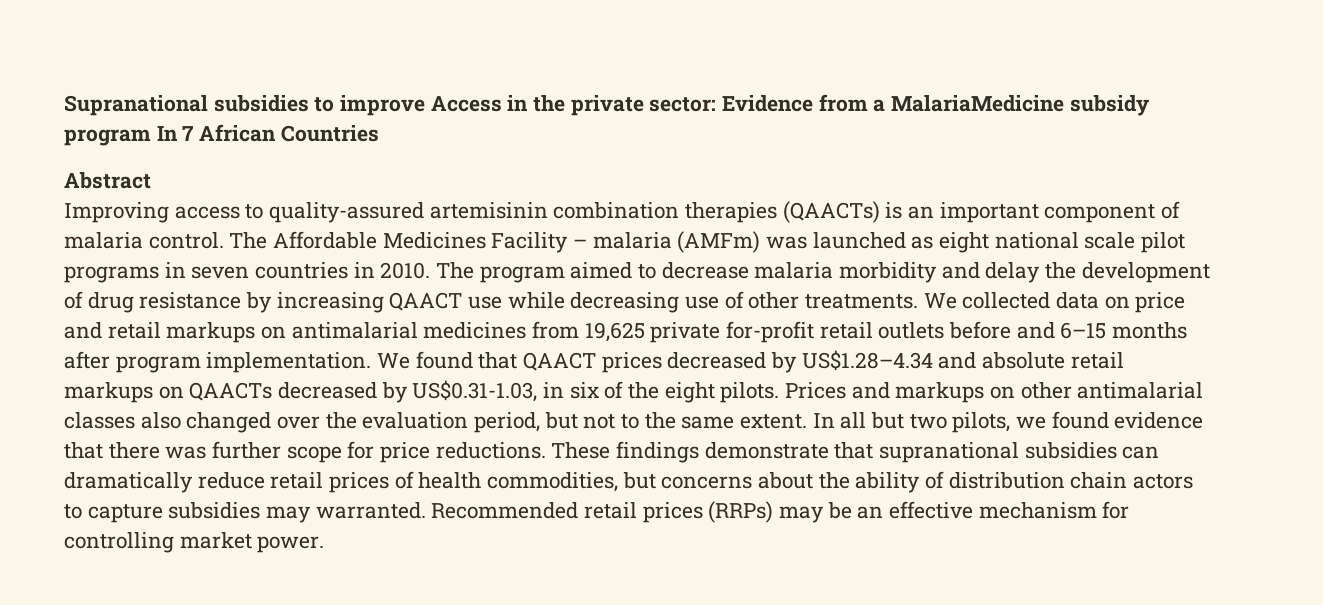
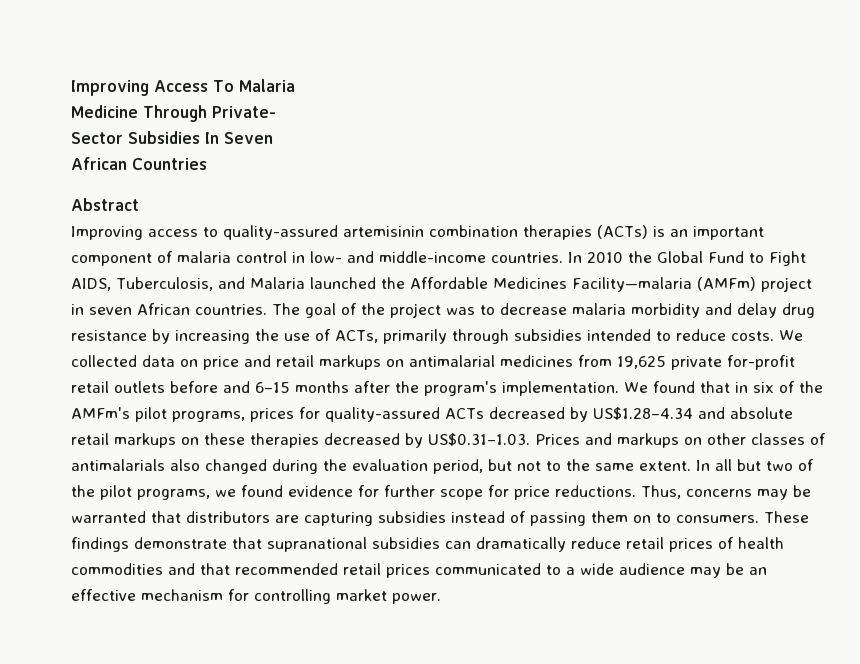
- Supranational subsidies to improve Access in the private sector: Evidence from a MalariaMedicine subsidy program In 7 African Countries
+ Improving Access To Malaria
+ Medicine Through Private-
+ Sector Subsidies In Seven
+ African Countries
- Improving access to quality-assured artemisinin combination therapies (QAACTs) is an important component of malaria control. The Affordable Medicines Facility – malaria (AMFm) was launched as eight national scale pilot programs in seven countries in 2010. The program aimed to decrease malaria morbidity and delay the development of drug resistance by increasing QAACT use while decreasing use of other treatments.
+ Improving access to quality-assured artemisinin combination therapies (ACTs) is an important component of malaria control in low- and middle-income countries. In 2010 the Global Fund to Fight AIDS, Tuberculosis, and Malaria launched the Affordable Medicines Facility—malaria (AMFm) project in seven African countries. The goal of the project was to decrease malaria morbidity and delay drug resistance by increasing the use of ACTs, primarily through subsidies intended to reduce costs.
- We collected data on price and retail markups on antimalarial medicines from 19,625 private for-profit retail outlets before and 6–15 months after program implementation.
+ We collected data on price and retail markups on antimalarial medicines from 19,625 private for-profit retail outlets before and 6–15 months after the program's implementation.
- We found that QAACT prices decreased by US$1.28–4.34 and absolute retail markups on QAACTs decreased by US$0.31-1.03, in six of the eight pilots. Prices and markups on other antimalarial classes also changed over the evaluation period, but not to the same extent.
+ We found that in six of the AMFm's pilot programs, prices for quality-assured ACTs decreased by US$1.28–4.34 and absolute retail markups on these therapies decreased by US$0.31–1.03. Prices and markups on other classes of antimalarials also changed during the evaluation period, but not to the same extent.
- In all but two pilots, we found evidence that there was further scope for price reductions.
+ In all but two of the pilot programs, we found evidence for further scope for price reductions.
+ Thus, concerns may be warranted that distributors are capturing subsidies instead of passing them on to consumers.
- These findings demonstrate that supranational subsidies can dramatically reduce retail prices of health commodities, but concerns about the ability of distribution chain actors to capture subsidies may warranted. Recommended retail prices (RRPs) may be an effective mechanism for controlling market power.
+ These findings demonstrate that supranational subsidies can dramatically reduce retail prices of health commodities and that recommended retail prices communicated to a wide audience may be an effective mechanism for controlling market power.

